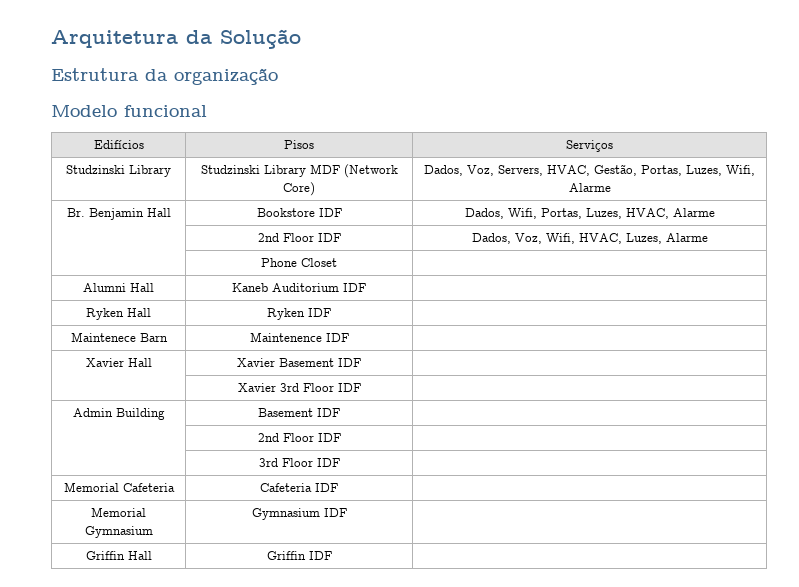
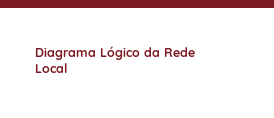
- Arquitetura da Solução
- Estrutura da organização
- Modelo funcional
- Edifícios | Pisos | Serviços
- Studzinski Library | Studzinski Library MDF (Network Core) | Dados, Voz, Servers, HVAC, Gestão, Portas, Luzes, Wifi, Alarme
- Br. Benjamin Hall | Bookstore IDF | Dados, Wifi, Portas, Luzes, HVAC, Alarme
- | 2nd Floor IDF | Dados, Voz, Wifi, HVAC, Luzes, Alarme
- | Phone Closet |
- Alumni Hall | Kaneb Auditorium IDF |
- Ryken Hall | Ryken IDF |
- Maintenece Barn | Maintenence IDF |
- Xavier Hall | Xavier Basement IDF |
- | Xavier 3rd Floor IDF |
- Admin Building | Basement IDF |
- | 2nd Floor IDF |
- | 3rd Floor IDF |
- Memorial Cafeteria | Cafeteria IDF |
- Memorial Gymnasium | Gymnasium IDF |
- Griffin Hall | Griffin IDF |
+ Diagrama Lógico da Rede Local

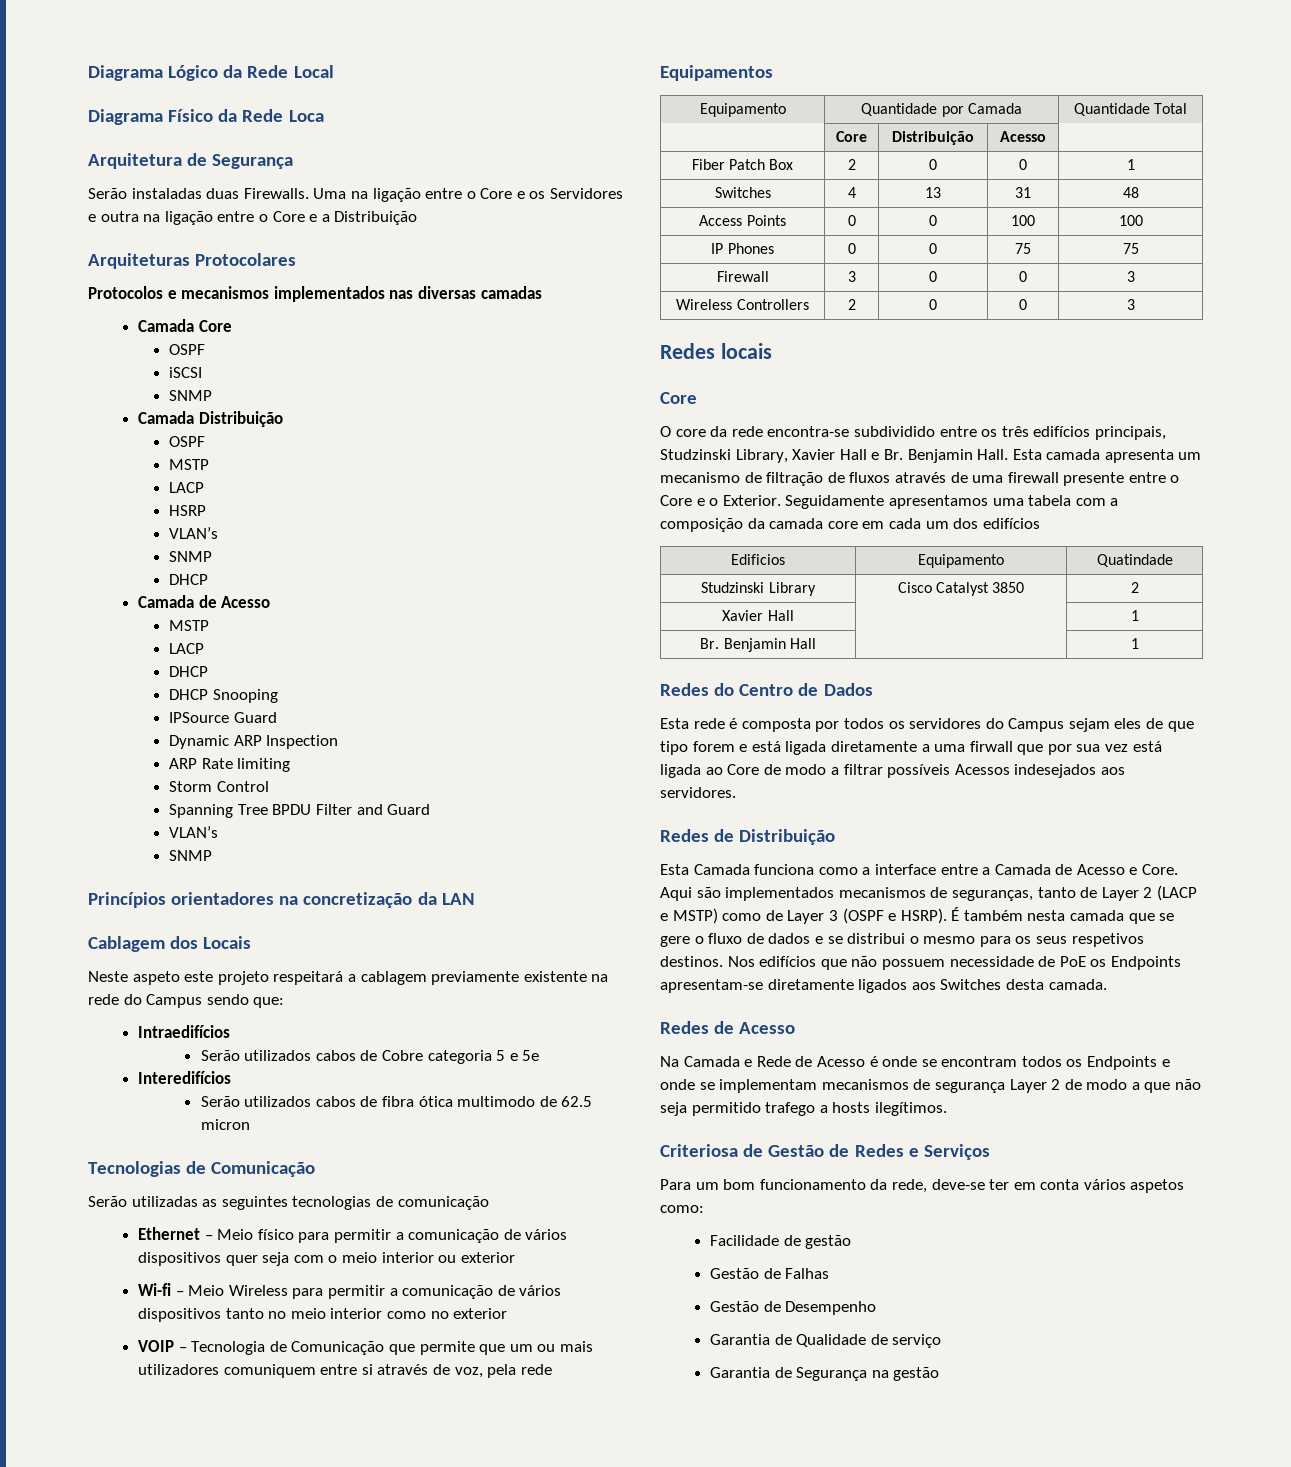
+ Diagrama Físico da Rede Loca
+ Arquitetura de Segurança
+ Serão instaladas duas Firewalls. Uma na ligação entre o Core e os Servidores e outra na ligação entre o Core e a Distribuição
+ Arquiteturas Protocolares
+ Protocolos e mecanismos implementados nas diversas camadas
+ Camada Core
+ OSPF
+ iSCSI
+ SNMP
+ Camada Distribuição
+ OSPF
+ MSTP
+ LACP
+ HSRP
+ VLAN’s
+ SNMP
+ DHCP
+ Camada de Acesso
+ MSTP
+ LACP
+ DHCP
+ DHCP Snooping
+ IPSource Guard
+ Dynamic ARP Inspection
+ ARP Rate limiting
+ Storm Control
+ Spanning Tree BPDU Filter and Guard
+ VLAN’s
+ SNMP
+ Princípios orientadores na concretização da LAN
+ Cablagem dos Locais
+ Neste aspeto este projeto respeitará a cablagem previamente existente na rede do Campus sendo que:
+ Intraedifícios
+ Serão utilizados cabos de Cobre categoria 5 e 5e
+ Interedifícios
+ Serão utilizados cabos de fibra ótica multimodo de 62.5 micron
+ Tecnologias de Comunicação
+ Serão utilizadas as seguintes tecnologias de comunicação
+ Ethernet – Meio físico para permitir a comunicação de vários dispositivos quer seja com o meio interior ou exterior
+ Wi-fi – Meio Wireless para permitir a comunicação de vários dispositivos tanto no meio interior como no exterior
+ VOIP – Tecnologia de Comunicação que permite que um ou mais utilizadores comuniquem entre si através de voz, pela rede
+ Equipamentos
+ Equipamento | Quantidade por Camada | Quantidade Total
+ | Core | Distribuição | Acesso |
+ Fiber Patch Box | 2 | 0 | 0 | 1
+ Switches | 4 | 13 | 31 | 48
+ Access Points | 0 | 0 | 100 | 100
+ IP Phones | 0 | 0 | 75 | 75
+ Firewall | 3 | 0 | 0 | 3
+ Wireless Controllers | 2 | 0 | 0 | 3
+ Redes locais
+ Core
+ O core da rede encontra-se subdividido entre os três edifícios principais, Studzinski Library, Xavier Hall e Br. Benjamin Hall. Esta camada apresenta um mecanismo de filtração de fluxos através de uma firewall presente entre o Core e o Exterior. Seguidamente apresentamos uma tabela com a composição da camada core em cada um dos edifícios
+ Edificios | Equipamento | Quatindade
+ Studzinski Library | Cisco Catalyst 3850 | 2
+ Xavier Hall | | 1
+ Br. Benjamin Hall | | 1
+ Redes do Centro de Dados
+ Esta rede é composta por todos os servidores do Campus sejam eles de que tipo forem e está ligada diretamente a uma firwall que por sua vez está ligada ao Core de modo a filtrar possíveis Acessos indesejados aos servidores.
+ Redes de Distribuição
+ Esta Camada funciona como a interface entre a Camada de Acesso e Core. Aqui são implementados mecanismos de seguranças, tanto de Layer 2 (LACP e MSTP) como de Layer 3 (OSPF e HSRP). É também nesta camada que se gere o fluxo de dados e se distribui o mesmo para os seus respetivos destinos. Nos edifícios que não possuem necessidade de PoE os Endpoints apresentam-se diretamente ligados aos Switches desta camada.
+ Redes de Acesso
+ Na Camada e Rede de Acesso é onde se encontram todos os Endpoints e onde se implementam mecanismos de segurança Layer 2 de modo a que não seja permitido trafego a hosts ilegítimos.
+ Criteriosa de Gestão de Redes e Serviços
+ Para um bom funcionamento da rede, deve-se ter em conta vários aspetos como:
+ Facilidade de gestão
+ Gestão de Falhas
+ Gestão de Desempenho
+ Garantia de Qualidade de serviço
+ Garantia de Segurança na gestão

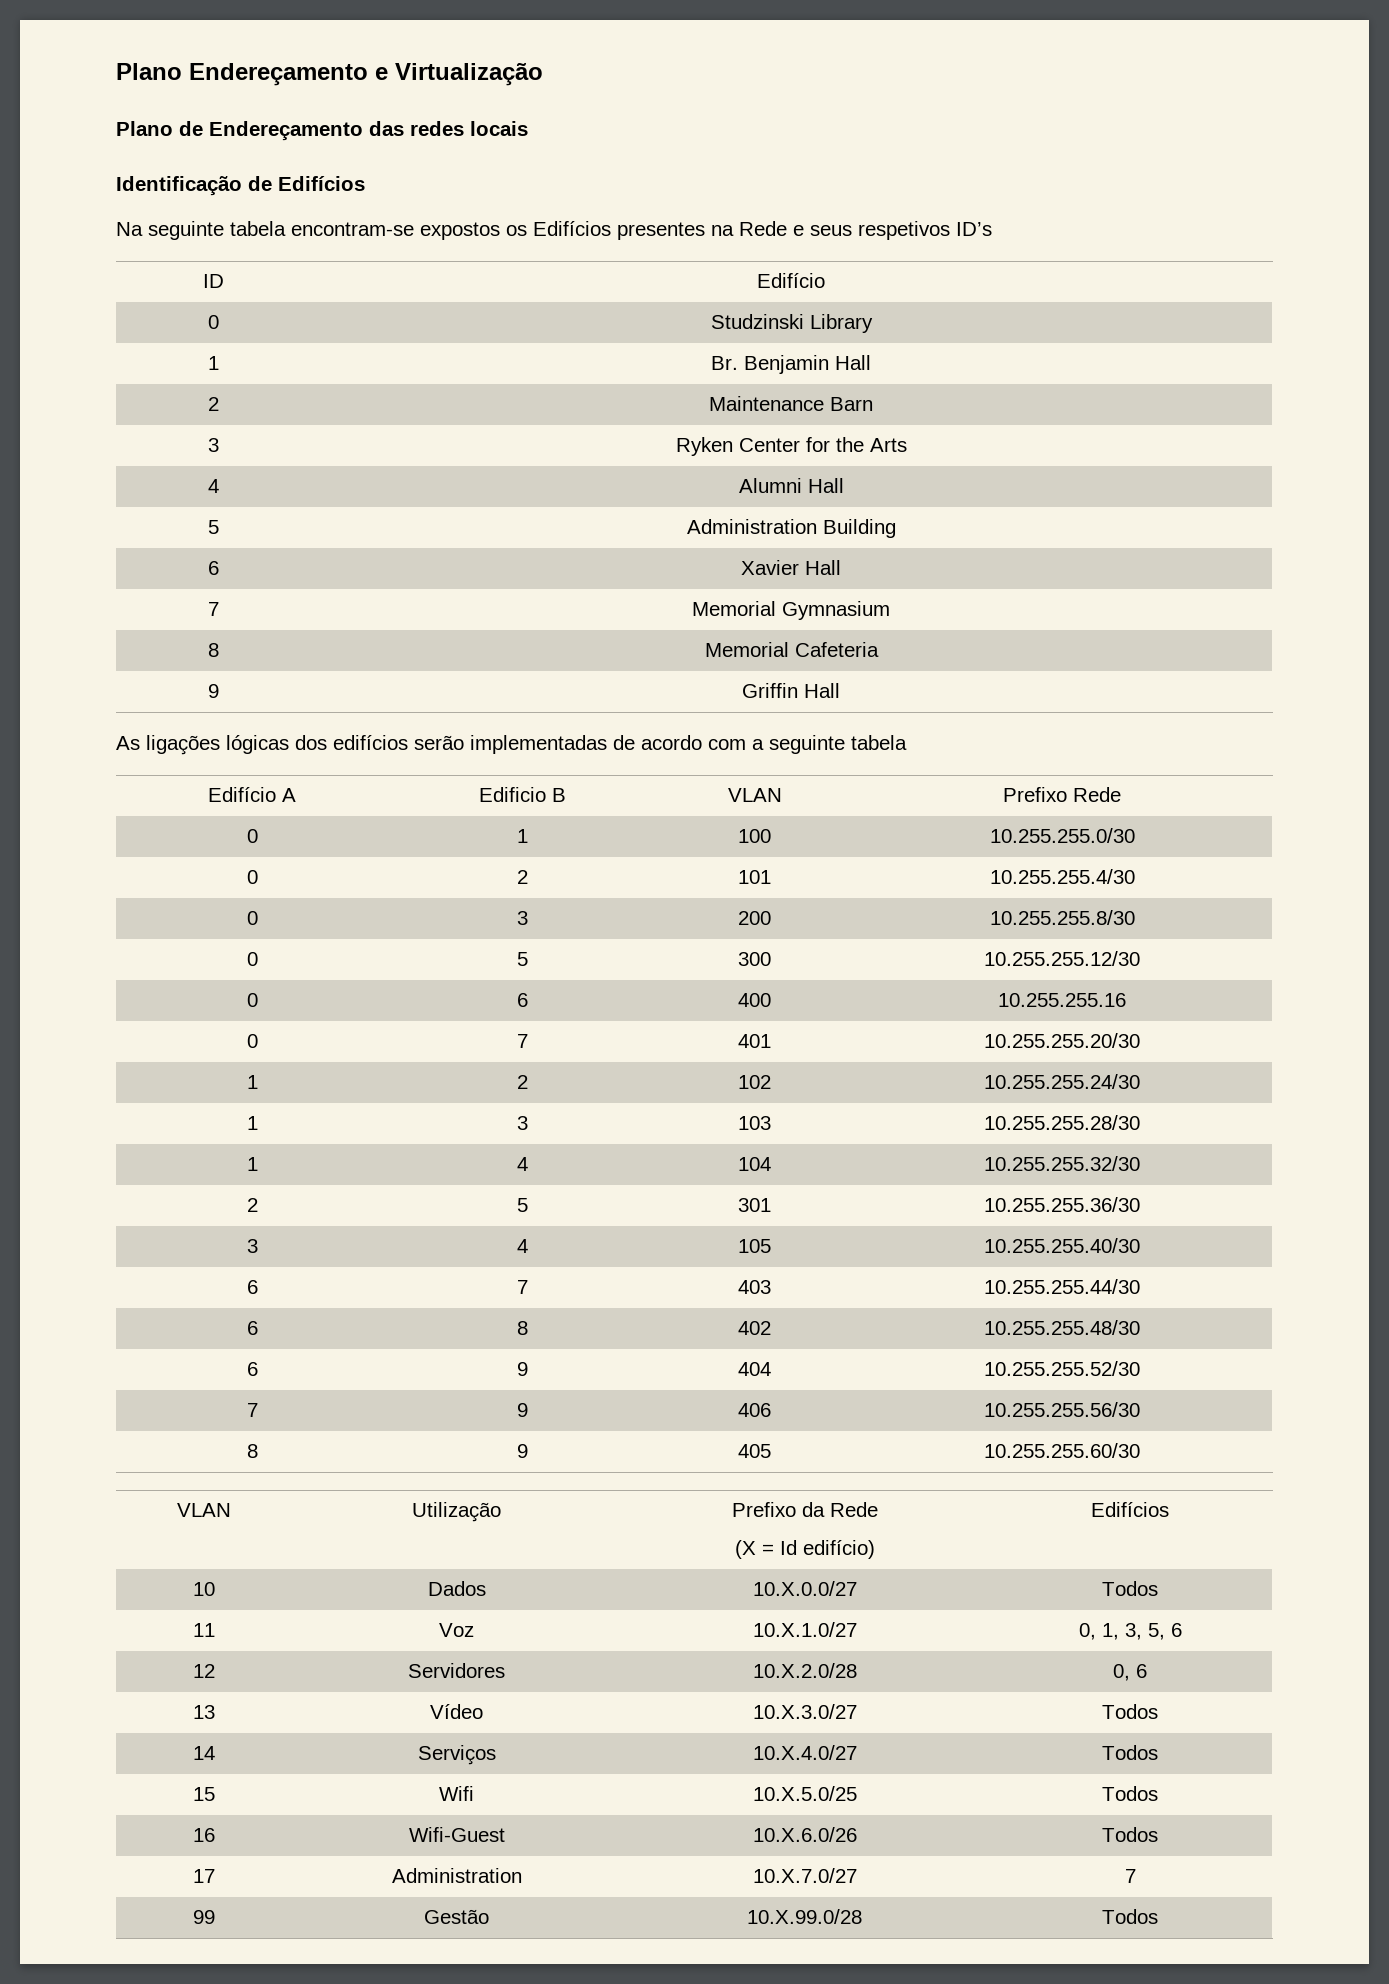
- Diagrama Lógico da Rede Local
- Diagrama Físico da Rede Loca
- Arquitetura de Segurança
- Serão instaladas duas Firewalls. Uma na ligação entre o Core e os Servidores e outra na ligação entre o Core e a Distribuição
- Arquiteturas Protocolares
- Protocolos e mecanismos implementados nas diversas camadas
- Camada Core
- OSPF
- iSCSI
- SNMP
- Camada Distribuição
- OSPF
- MSTP
- LACP
- HSRP
- VLAN’s
- SNMP
- DHCP
- Camada de Acesso
- MSTP
- LACP
- DHCP
- DHCP Snooping
- IPSource Guard
- Dynamic ARP Inspection
- ARP Rate limiting
- Storm Control
- Spanning Tree BPDU Filter and Guard
- VLAN’s
- SNMP
- Princípios orientadores na concretização da LAN
- Cablagem dos Locais
- Neste aspeto este projeto respeitará a cablagem previamente existente na rede do Campus sendo que:
- Intraedifícios
- Serão utilizados cabos de Cobre categoria 5 e 5e
- Interedifícios
- Serão utilizados cabos de fibra ótica multimodo de 62.5 micron
- Tecnologias de Comunicação
- Serão utilizadas as seguintes tecnologias de comunicação
- Ethernet – Meio físico para permitir a comunicação de vários dispositivos quer seja com o meio interior ou exterior
- Wi-fi – Meio Wireless para permitir a comunicação de vários dispositivos tanto no meio interior como no exterior
- VOIP – Tecnologia de Comunicação que permite que um ou mais utilizadores comuniquem entre si através de voz, pela rede
- Equipamentos
- Equipamento | Quantidade por Camada | Quantidade Total
- | Core | Distribuição | Acesso |
- Fiber Patch Box | 2 | 0 | 0 | 1
- Switches | 4 | 13 | 31 | 48
- Access Points | 0 | 0 | 100 | 100
- IP Phones | 0 | 0 | 75 | 75
- Firewall | 3 | 0 | 0 | 3
- Wireless Controllers | 2 | 0 | 0 | 3
- Redes locais
- Core
- O core da rede encontra-se subdividido entre os três edifícios principais, Studzinski Library, Xavier Hall e Br. Benjamin Hall. Esta camada apresenta um mecanismo de filtração de fluxos através de uma firewall presente entre o Core e o Exterior. Seguidamente apresentamos uma tabela com a composição da camada core em cada um dos edifícios
- Edificios | Equipamento | Quatindade
- Studzinski Library | Cisco Catalyst 3850 | 2
- Xavier Hall | | 1
- Br. Benjamin Hall | | 1
- Redes do Centro de Dados
- Esta rede é composta por todos os servidores do Campus sejam eles de que tipo forem e está ligada diretamente a uma firwall que por sua vez está ligada ao Core de modo a filtrar possíveis Acessos indesejados aos servidores.
- Redes de Distribuição
- Esta Camada funciona como a interface entre a Camada de Acesso e Core. Aqui são implementados mecanismos de seguranças, tanto de Layer 2 (LACP e MSTP) como de Layer 3 (OSPF e HSRP). É também nesta camada que se gere o fluxo de dados e se distribui o mesmo para os seus respetivos destinos. Nos edifícios que não possuem necessidade de PoE os Endpoints apresentam-se diretamente ligados aos Switches desta camada.
- Redes de Acesso
- Na Camada e Rede de Acesso é onde se encontram todos os Endpoints e onde se implementam mecanismos de segurança Layer 2 de modo a que não seja permitido trafego a hosts ilegítimos.
- Criteriosa de Gestão de Redes e Serviços
- Para um bom funcionamento da rede, deve-se ter em conta vários aspetos como:
- Facilidade de gestão
- Gestão de Falhas
- Gestão de Desempenho
- Garantia de Qualidade de serviço
- Garantia de Segurança na gestão
+ Plano Endereçamento e Virtualização
+ Plano de Endereçamento das redes locais
+ Identificação de Edifícios
+ Na seguinte tabela encontram-se expostos os Edifícios presentes na Rede e seus respetivos ID’s
+ ID | Edifício
+ 0 | Studzinski Library
+ 1 | Br. Benjamin Hall
+ 2 | Maintenance Barn
+ 3 | Ryken Center for the Arts
+ 4 | Alumni Hall
+ 5 | Administration Building
+ 6 | Xavier Hall
+ 7 | Memorial Gymnasium
+ 8 | Memorial Cafeteria
+ 9 | Griffin Hall
+ As ligações lógicas dos edifícios serão implementadas de acordo com a seguinte tabela
+ Edifício A | Edificio B | VLAN | Prefixo Rede
+ 0 | 1 | 100 | 10.255.255.0/30
+ 0 | 2 | 101 | 10.255.255.4/30
+ 0 | 3 | 200 | 10.255.255.8/30
+ 0 | 5 | 300 | 10.255.255.12/30
+ 0 | 6 | 400 | 10.255.255.16
+ 0 | 7 | 401 | 10.255.255.20/30
+ 1 | 2 | 102 | 10.255.255.24/30
+ 1 | 3 | 103 | 10.255.255.28/30
+ 1 | 4 | 104 | 10.255.255.32/30
+ 2 | 5 | 301 | 10.255.255.36/30
+ 3 | 4 | 105 | 10.255.255.40/30
+ 6 | 7 | 403 | 10.255.255.44/30
+ 6 | 8 | 402 | 10.255.255.48/30
+ 6 | 9 | 404 | 10.255.255.52/30
+ 7 | 9 | 406 | 10.255.255.56/30
+ 8 | 9 | 405 | 10.255.255.60/30
+ VLAN | Utilização | Prefixo da Rede
+ (X = Id edifício) | Edifícios
+ 10 | Dados | 10.X.0.0/27 | Todos
+ 11 | Voz | 10.X.1.0/27 | 0, 1, 3, 5, 6
+ 12 | Servidores | 10.X.2.0/28 | 0, 6
+ 13 | Vídeo | 10.X.3.0/27 | Todos
+ 14 | Serviços | 10.X.4.0/27 | Todos
+ 15 | Wifi | 10.X.5.0/25 | Todos
+ 16 | Wifi-Guest | 10.X.6.0/26 | Todos
+ 17 | Administration | 10.X.7.0/27 | 7
+ 99 | Gestão | 10.X.99.0/28 | Todos

